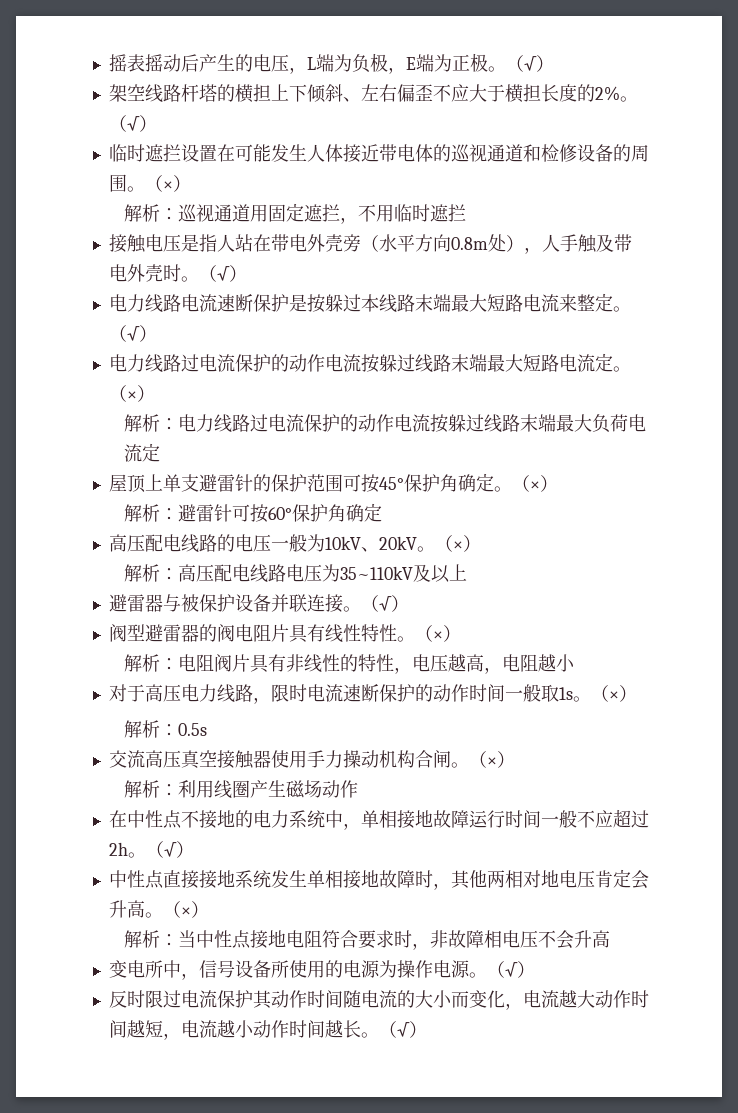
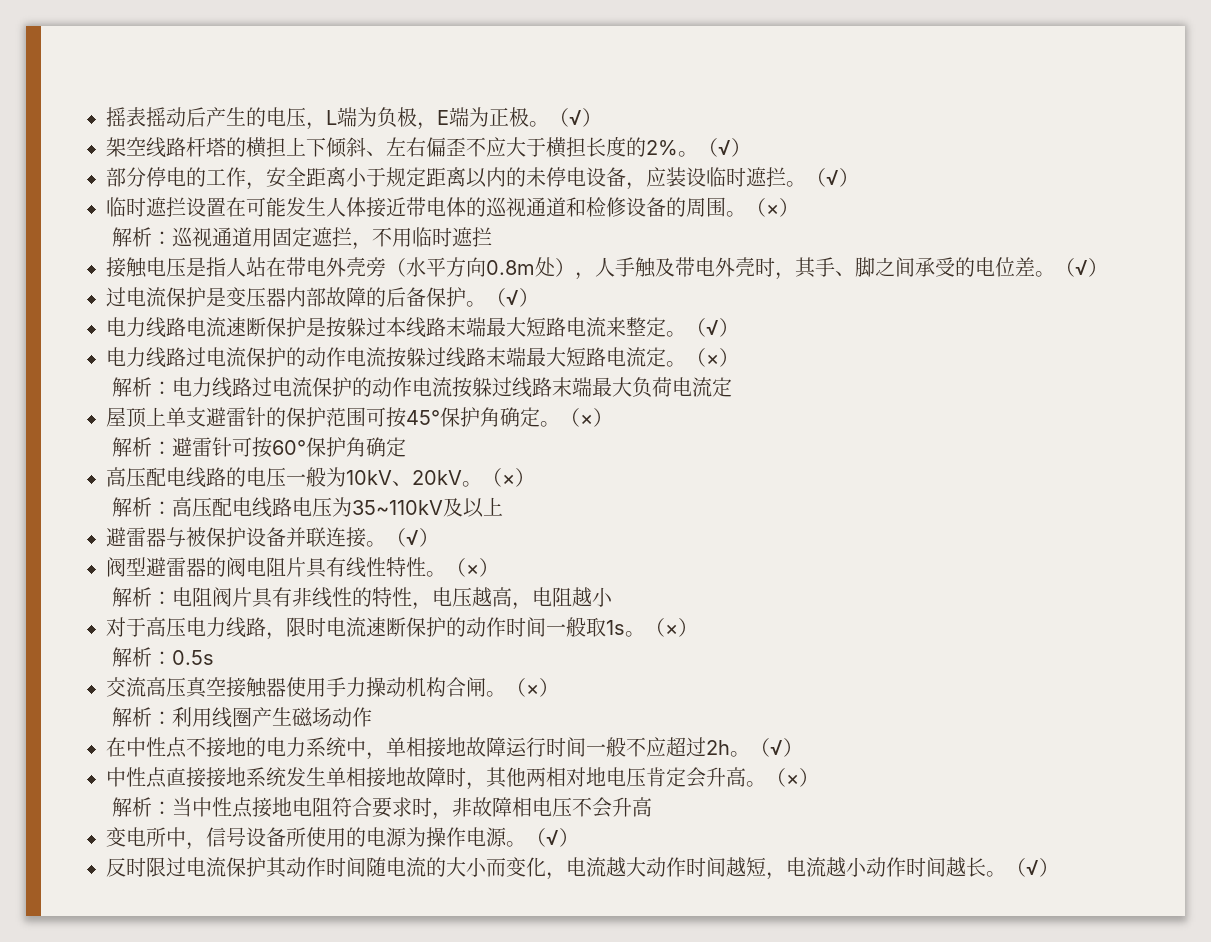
+ 部分停电的工作，安全距离小于规定距离以内的未停电设备，应装设临时遮拦。（√）
- 接触电压是指人站在带电外壳旁（水平方向0.8m处），人手触及带电外壳时。
+ 接触电压是指人站在带电外壳旁（水平方向0.8m处），人手触及带电外壳时，其手、脚之间承受的电位差。（√）
+ 过电流保护是变压器内部故障的后备保护。

